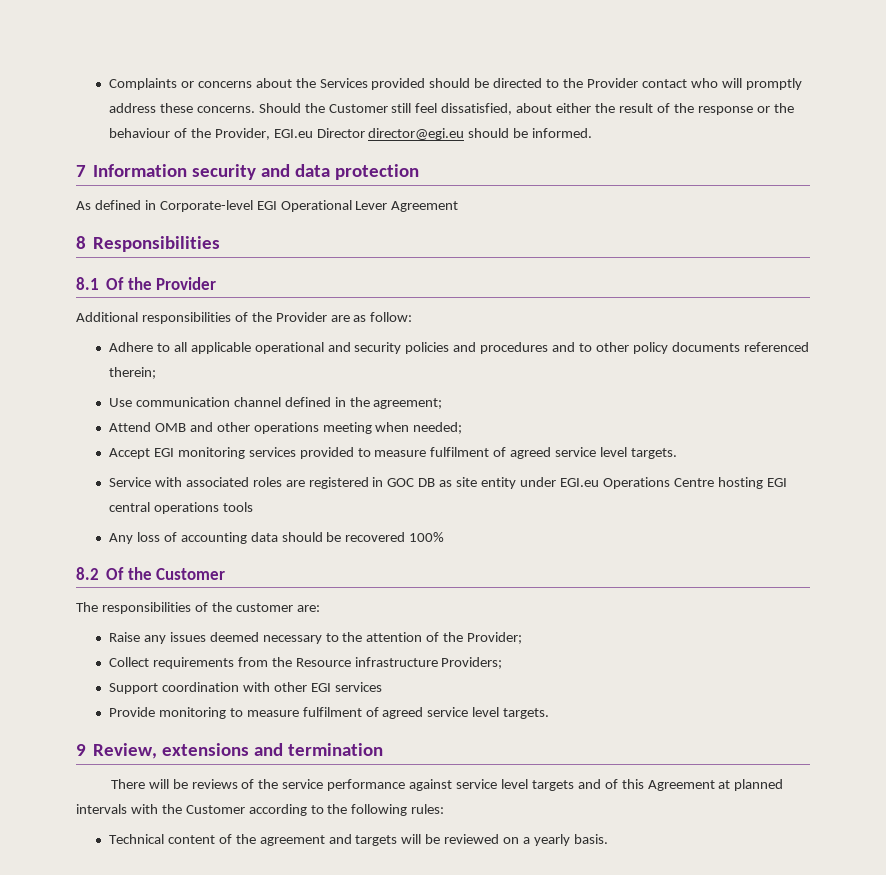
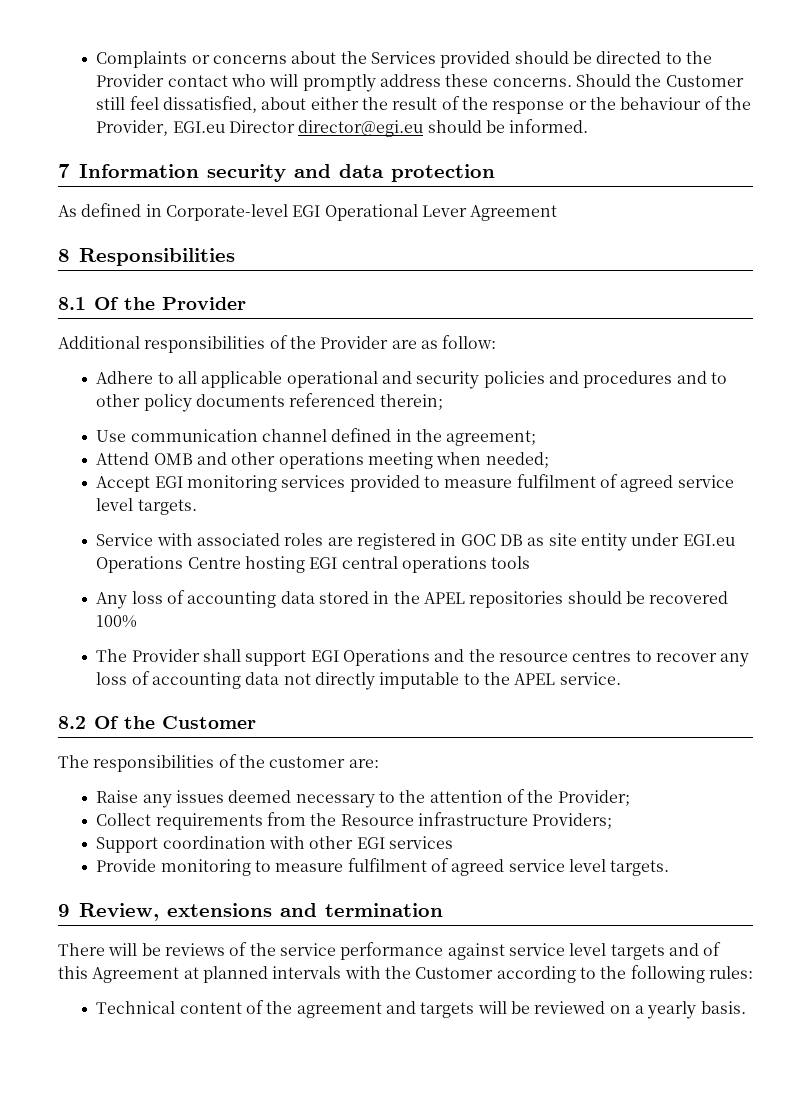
- Any loss of accounting data should be recovered 100%
+ Any loss of accounting data stored in the APEL repositories should be recovered 100%
+ The Provider shall support EGI Operations and the resource centres to recover any loss of accounting data not directly imputable to the APEL service.

